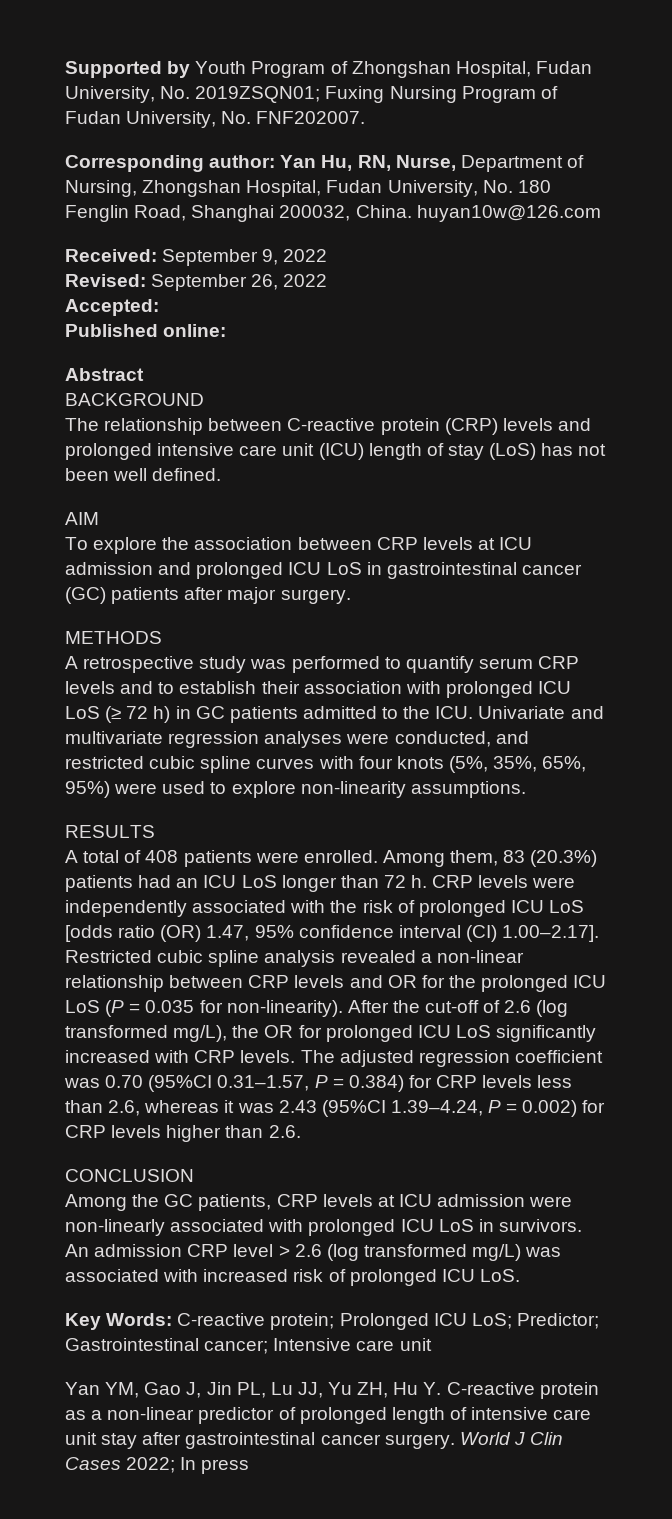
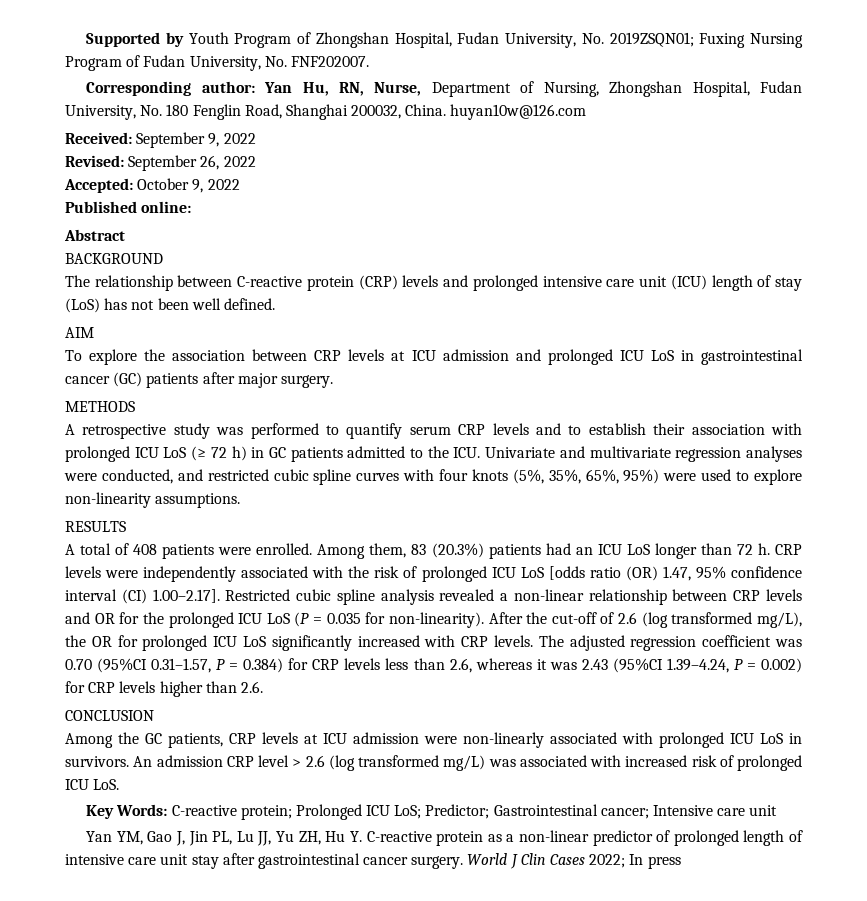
- Accepted:
+ Accepted: October 9, 2022

